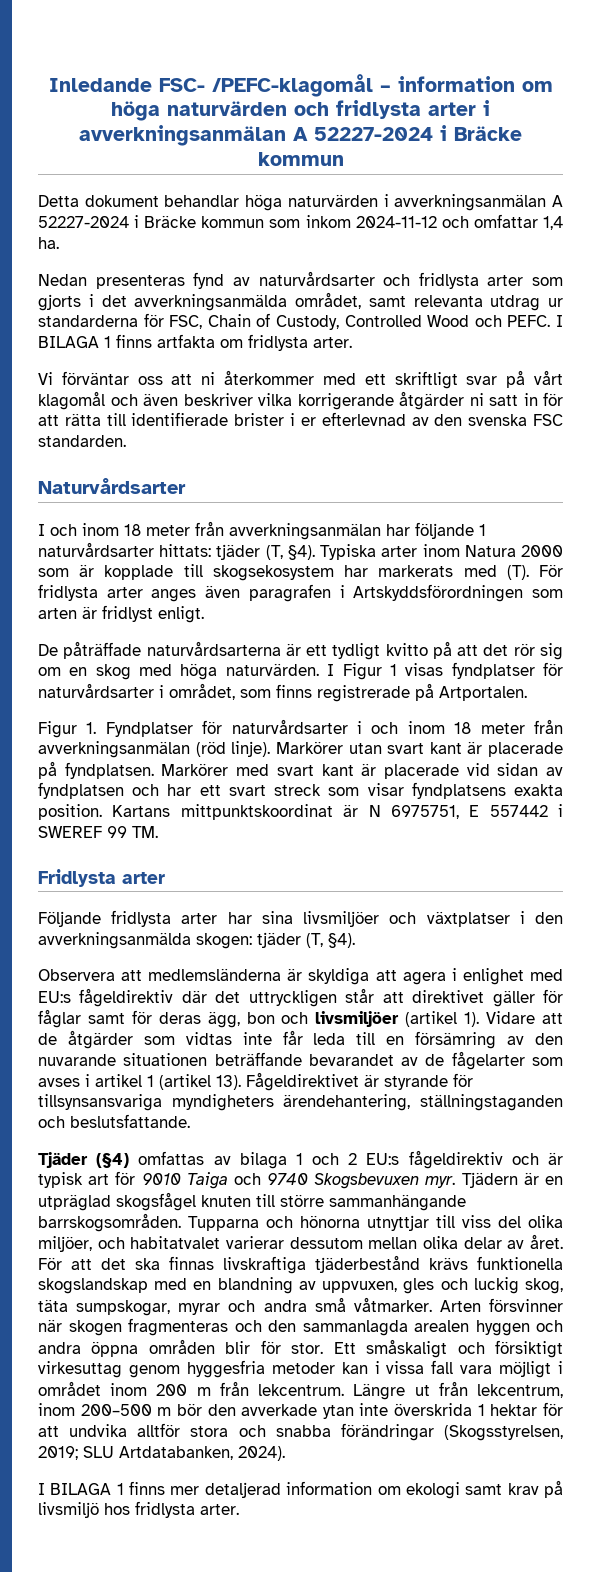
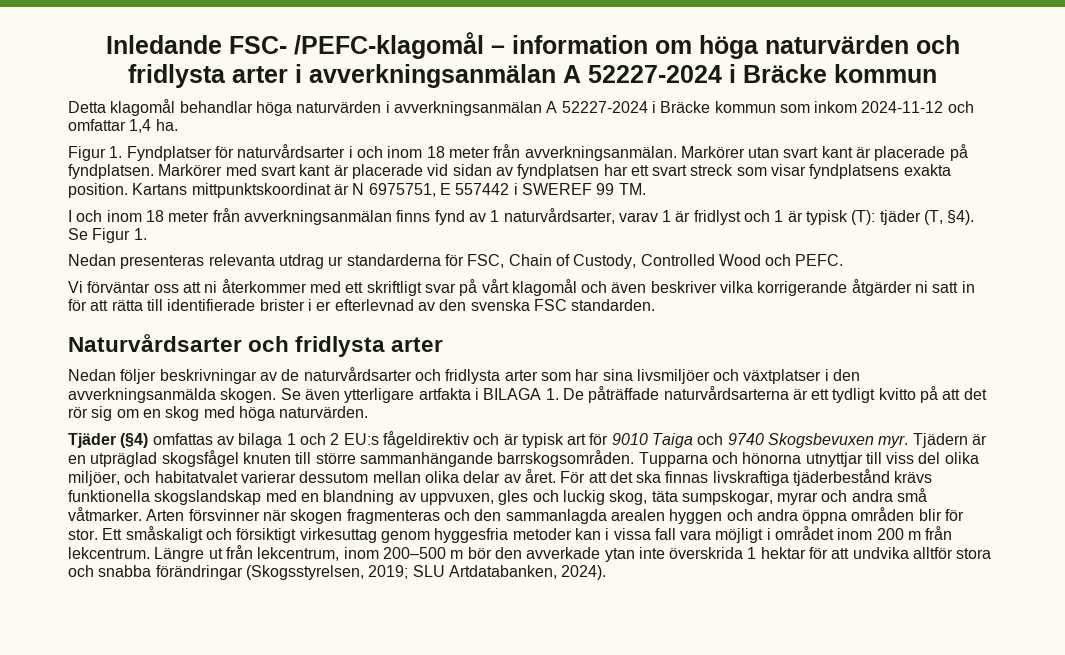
- Detta dokument behandlar höga naturvärden i avverkningsanmälan A 52227-2024 i Bräcke kommun som inkom 2024-11-12 och omfattar 1,4 ha.
+ Detta klagomål behandlar höga naturvärden i avverkningsanmälan A 52227-2024 i Bräcke kommun som inkom 2024-11-12 och omfattar 1,4 ha.
- Nedan presenteras fynd av naturvårdsarter och fridlysta arter som gjorts i det avverkningsanmälda området, samt relevanta utdrag ur standarderna för FSC, Chain of Custody, Controlled Wood och PEFC. I BILAGA 1 finns artfakta om fridlysta arter.
+ Figur 1. Fyndplatser för naturvårdsarter i och inom 18 meter från avverkningsanmälan. Markörer utan svart kant är placerade på fyndplatsen. Markörer med svart kant är placerade vid sidan av fyndplatsen har ett svart streck som visar fyndplatsens exakta position. Kartans mittpunktskoordinat är N 6975751, E 557442 i SWEREF 99 TM.
+ I och inom 18 meter från avverkningsanmälan finns fynd av 1 naturvårdsarter, varav 1 är fridlyst och 1 är typisk (T): tjäder (T, §4). Se Figur 1.
+ Nedan presenteras relevanta utdrag ur standarderna för FSC, Chain of Custody, Controlled Wood och PEFC.
- Naturvårdsarter
- I och inom 18 meter från avverkningsanmälan har följande 1 naturvårdsarter hittats: tjäder (T, §4). Typiska arter inom Natura 2000 som är kopplade till skogsekosystem har markerats med (T). För fridlysta arter anges även paragrafen i Artskyddsförordningen som arten är fridlyst enligt.
- De påträffade naturvårdsarterna är ett tydligt kvitto på att det rör sig om en skog med höga naturvärden. I Figur 1 visas fyndplatser för naturvårdsarter i området, som finns registrerade på Artportalen.
- Figur 1. Fyndplatser för naturvårdsarter i och inom 18 meter från avverkningsanmälan (röd linje). Markörer utan svart kant är placerade på fyndplatsen. Markörer med svart kant är placerade vid sidan av fyndplatsen och har ett svart streck som visar fyndplatsens exakta position. Kartans mittpunktskoordinat är N 6975751, E 557442 i SWEREF 99 TM.
- Fridlysta arter
- Följande fridlysta arter har sina livsmiljöer och växtplatser i den avverkningsanmälda skogen: tjäder (T, §4).
- Observera att medlemsländerna är skyldiga att agera i enlighet med EU:s fågeldirektiv där det uttryckligen står att direktivet gäller för fåglar samt för deras ägg, bon och livsmiljöer (artikel 1). Vidare att de åtgärder som vidtas inte får leda till en försämring av den nuvarande situationen beträffande bevarandet av de fågelarter som avses i artikel 1 (artikel 13). Fågeldirektivet är styrande för tillsynsansvariga myndigheters ärendehantering, ställningstaganden och beslutsfattande.
+ Naturvårdsarter och fridlysta arter
+ Nedan följer beskrivningar av de naturvårdsarter och fridlysta arter som har sina livsmiljöer och växtplatser i den avverkningsanmälda skogen. Se även ytterligare artfakta i BILAGA 1. De påträffade naturvårdsarterna är ett tydligt kvitto på att det rör sig om en skog med höga naturvärden.
- I BILAGA 1 finns mer detaljerad information om ekologi samt krav på livsmiljö hos fridlysta arter.

